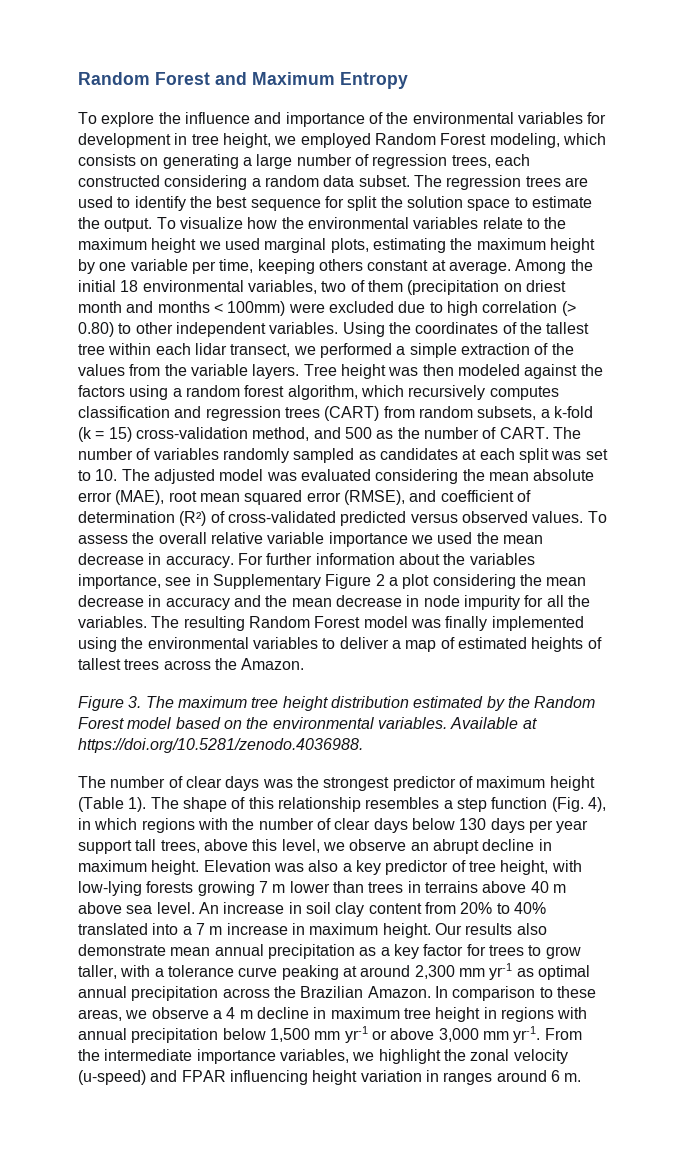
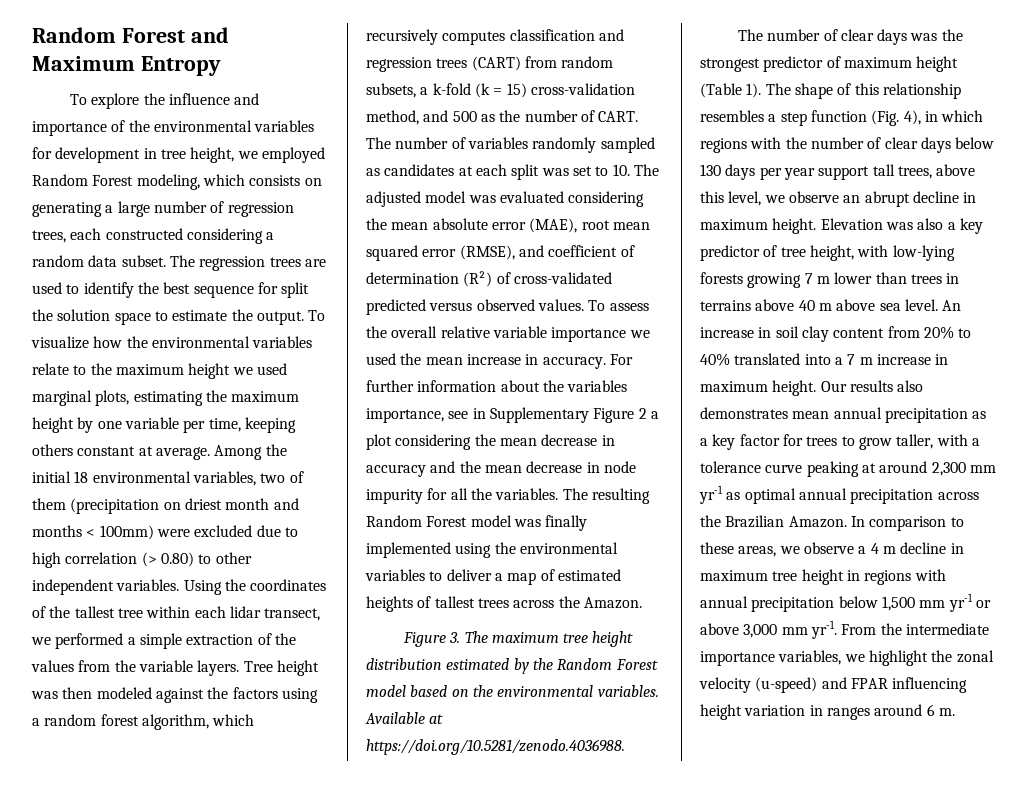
- To assess the overall relative variable importance we used the mean decrease in accuracy.
+ To assess the overall relative variable importance we used the mean increase in accuracy.
- Our results also demonstrate mean annual precipitation as a key factor for trees to grow taller, with a tolerance curve peaking at around 2,300 mm yr-1 as optimal annual precipitation across the Brazilian Amazon.
+ Our results also demonstrates mean annual precipitation as a key factor for trees to grow taller, with a tolerance curve peaking at around 2,300 mm yr-1 as optimal annual precipitation across the Brazilian Amazon.

